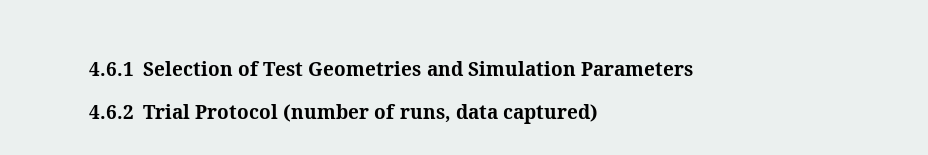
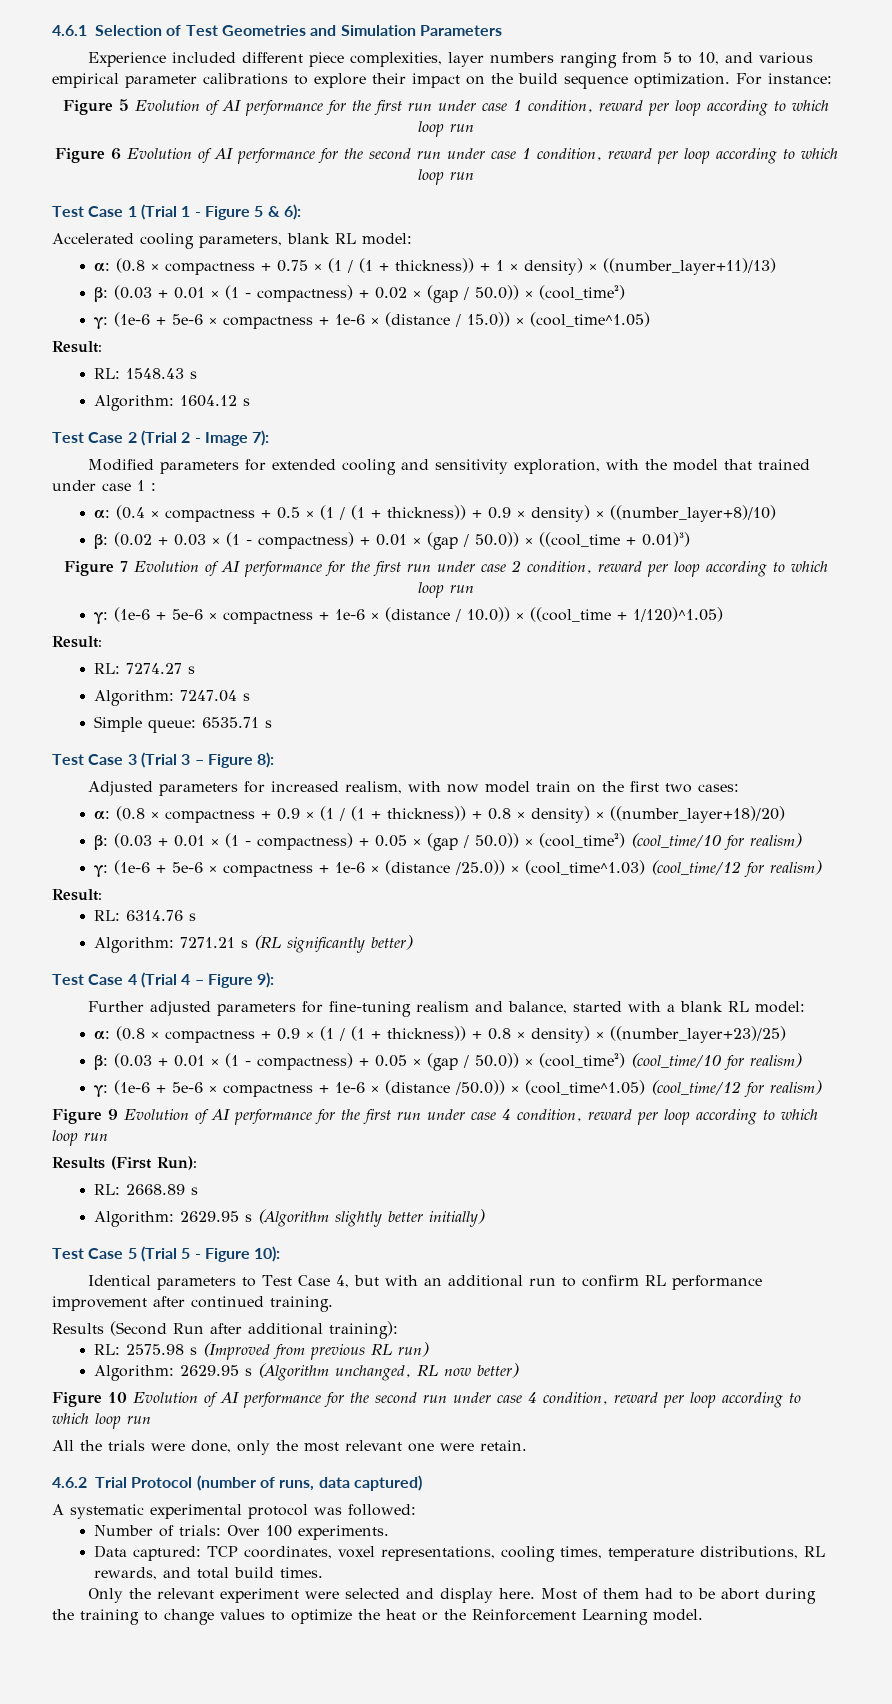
+ Experience included different piece complexities, layer numbers ranging from 5 to 10, and various empirical parameter calibrations to explore their impact on the build sequence optimization. For instance:
+ Figure 5 Evolution of AI performance for the first run under case 1 condition, reward per loop according to which loop run
+ Figure 6 Evolution of AI performance for the second run under case 1 condition, reward per loop according to which loop run
+ Test Case 1 (Trial 1 - Figure 5 & 6):
+ Accelerated cooling parameters, blank RL model:
+ α: (0.8 × compactness + 0.75 × (1 / (1 + thickness)) + 1 × density) × ((number_layer+11)/13)
+ β: (0.03 + 0.01 × (1 - compactness) + 0.02 × (gap / 50.0)) × (cool_time²)
+ γ: (1e-6 + 5e-6 × compactness + 1e-6 × (distance / 15.0)) × (cool_time^1.05)
+ Result:
+ RL: 1548.43 s
+ Algorithm: 1604.12 s
+ Test Case 2 (Trial 2 - Image 7):
+ Modified parameters for extended cooling and sensitivity exploration, with the model that trained under case 1 :
+ α: (0.4 × compactness + 0.5 × (1 / (1 + thickness)) + 0.9 × density) × ((number_layer+8)/10)
+ β: (0.02 + 0.03 × (1 - compactness) + 0.01 × (gap / 50.0)) × ((cool_time + 0.01)³)
+ Figure 7 Evolution of AI performance for the first run under case 2 condition, reward per loop according to which loop run
+ γ: (1e-6 + 5e-6 × compactness + 1e-6 × (distance / 10.0)) × ((cool_time + 1/120)^1.05)
+ Result:
+ RL: 7274.27 s
+ Algorithm: 7247.04 s
+ Simple queue: 6535.71 s
+ Test Case 3 (Trial 3 – Figure 8):
+ Adjusted parameters for increased realism, with now model train on the first two cases:
+ α: (0.8 × compactness + 0.9 × (1 / (1 + thickness)) + 0.8 × density) × ((number_layer+18)/20)
+ β: (0.03 + 0.01 × (1 - compactness) + 0.05 × (gap / 50.0)) × (cool_time²) (cool_time/10 for realism)
+ γ: (1e-6 + 5e-6 × compactness + 1e-6 × (distance /25.0)) × (cool_time^1.03) (cool_time/12 for realism)
+ Result:
+ RL: 6314.76 s
+ Algorithm: 7271.21 s (RL significantly better)
+ Test Case 4 (Trial 4 – Figure 9):
+ Further adjusted parameters for fine-tuning realism and balance, started with a blank RL model:
+ α: (0.8 × compactness + 0.9 × (1 / (1 + thickness)) + 0.8 × density) × ((number_layer+23)/25)
+ β: (0.03 + 0.01 × (1 - compactness) + 0.05 × (gap / 50.0)) × (cool_time²) (cool_time/10 for realism)
+ γ: (1e-6 + 5e-6 × compactness + 1e-6 × (distance /50.0)) × (cool_time^1.05) (cool_time/12 for realism)
+ Figure 9 Evolution of AI performance for the first run under case 4 condition, reward per loop according to which loop run
+ Results (First Run):
+ RL: 2668.89 s
+ Algorithm: 2629.95 s (Algorithm slightly better initially)
+ Test Case 5 (Trial 5 - Figure 10):
+ Identical parameters to Test Case 4, but with an additional run to confirm RL performance improvement after continued training.
+ Results (Second Run after additional training):
+ RL: 2575.98 s (Improved from previous RL run)
+ Algorithm: 2629.95 s (Algorithm unchanged, RL now better)
+ Figure 10 Evolution of AI performance for the second run under case 4 condition, reward per loop according to which loop run
+ All the trials were done, only the most relevant one were retain.
+ A systematic experimental protocol was followed:
+ Number of trials: Over 100 experiments.
+ Data captured: TCP coordinates, voxel representations, cooling times, temperature distributions, RL rewards, and total build times.
+ Only the relevant experiment were selected and display here. Most of them had to be abort during the training to change values to optimize the heat or the Reinforcement Learning model.

